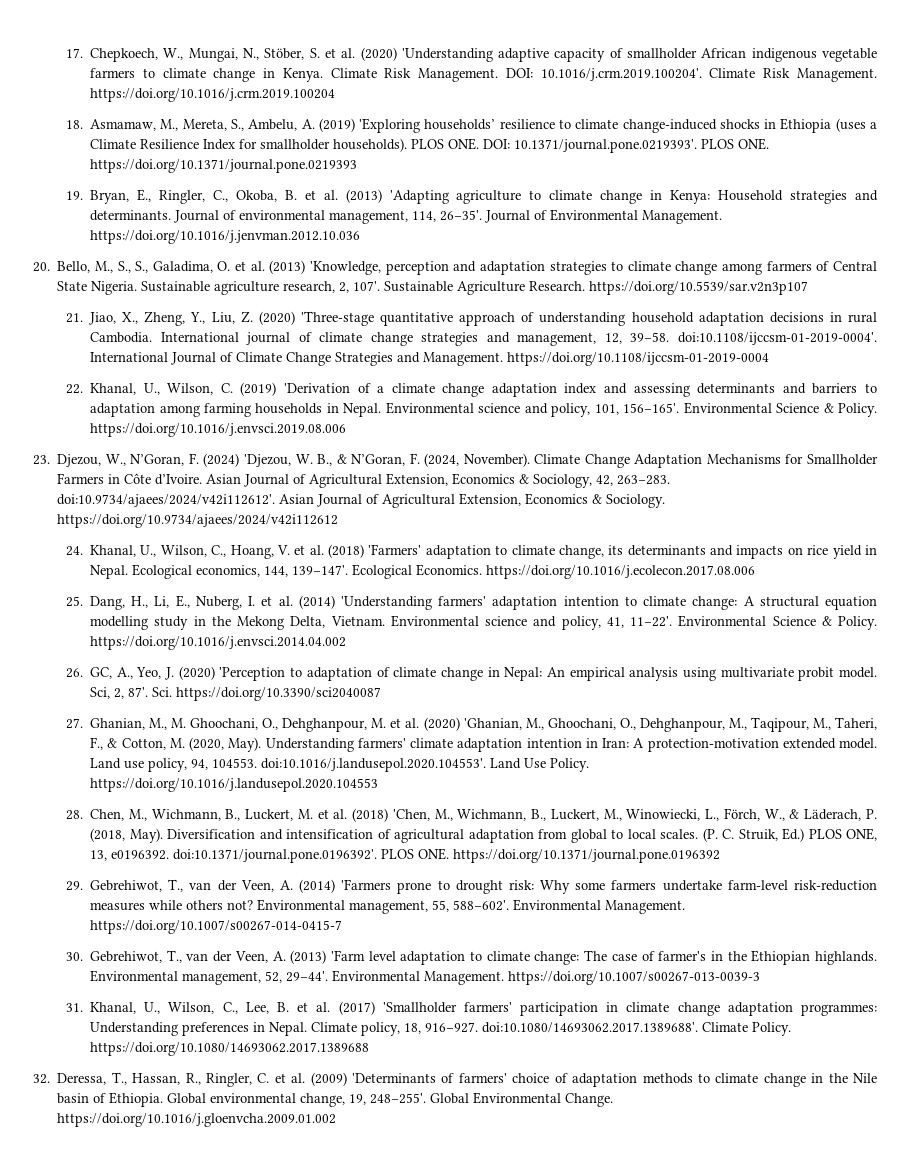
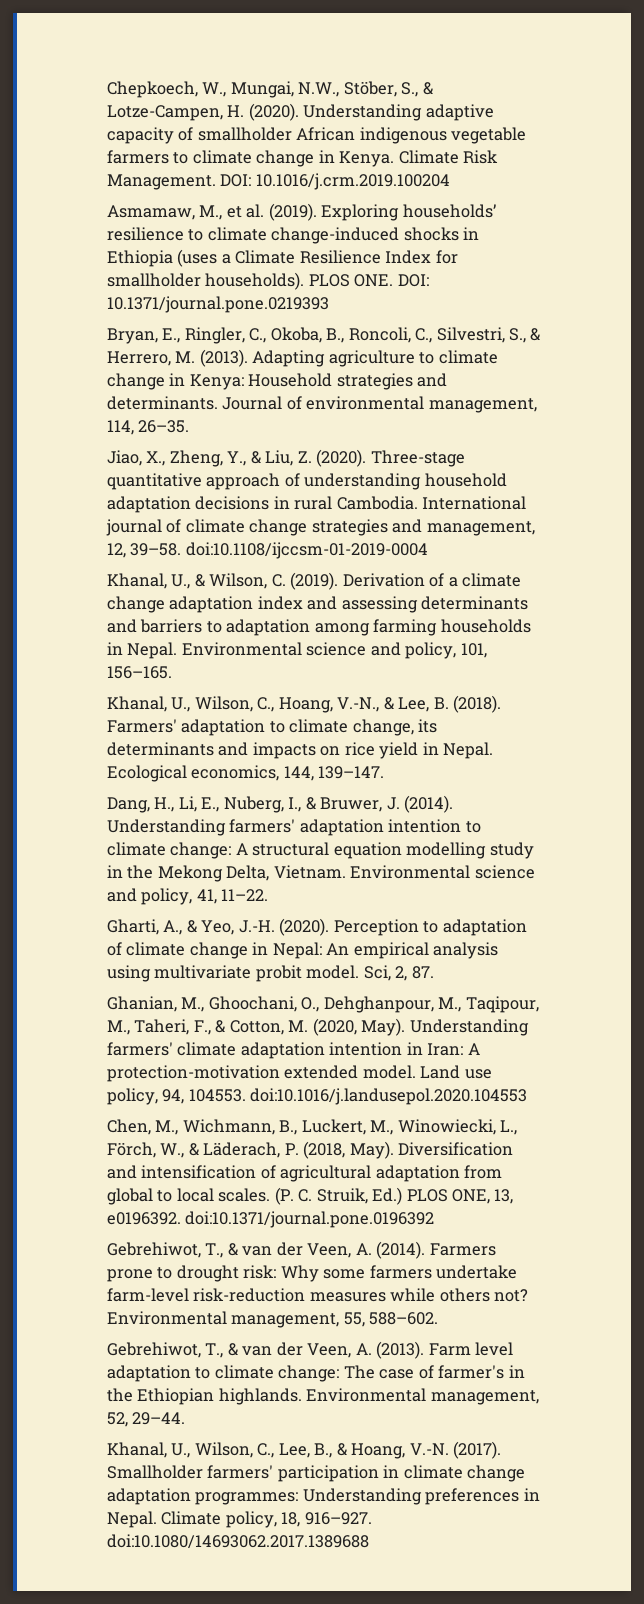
- 17. Chepkoech, W., Mungai, N., Stöber, S. et al. (2020) 'Understanding adaptive capacity of smallholder African indigenous vegetable farmers to climate change in Kenya.
+ Chepkoech, W., Mungai, N.W., Stöber, S., & Lotze-Campen, H. (2020). Understanding adaptive capacity of smallholder African indigenous vegetable farmers to climate change in Kenya.
- DOI: 10.1016/j.crm.2019.100204'. Climate Risk Management. https://doi.org/10.1016/j.crm.2019.100204
- 18. Asmamaw, M., Mereta, S., Ambelu, A. (2019) 'Exploring households’ resilience to climate change-induced shocks in Ethiopia (uses a Climate Resilience Index for smallholder households).
+ DOI: 10.1016/j.crm.2019.100204
+ Asmamaw, M., et al. (2019). Exploring households’ resilience to climate change-induced shocks in Ethiopia (uses a Climate Resilience Index for smallholder households).
- PLOS ONE. DOI: 10.1371/journal.pone.0219393'. PLOS ONE. https://doi.org/10.1371/journal.pone.0219393
- 19. Bryan, E., Ringler, C., Okoba, B. et al. (2013) 'Adapting agriculture to climate change in Kenya: Household strategies and determinants.
+ PLOS ONE. DOI: 10.1371/journal.pone.0219393
+ Bryan, E., Ringler, C., Okoba, B., Roncoli, C., Silvestri, S., & Herrero, M. (2013). Adapting agriculture to climate change in Kenya: Household strategies and determinants.
- Journal of environmental management, 114, 26–35'. Journal of Environmental Management. https://doi.org/10.1016/j.jenvman.2012.10.036
- 20. Bello, M., S., S., Galadima, O. et al. (2013) 'Knowledge, perception and adaptation strategies to climate change among farmers of Central State Nigeria. Sustainable agriculture research, 2, 107'. Sustainable Agriculture Research. https://doi.org/10.5539/sar.v2n3p107
- 21. Jiao, X., Zheng, Y., Liu, Z. (2020) 'Three-stage quantitative approach of understanding household adaptation decisions in rural Cambodia.
+ Journal of environmental management, 114, 26–35.
+ Jiao, X., Zheng, Y., & Liu, Z. (2020). Three-stage quantitative approach of understanding household adaptation decisions in rural Cambodia.
- International journal of climate change strategies and management, 12, 39–58. doi:10.1108/ijccsm-01-2019-0004'. International Journal of Climate Change Strategies and Management. https://doi.org/10.1108/ijccsm-01-2019-0004
- 22. Khanal, U., Wilson, C. (2019) 'Derivation of a climate change adaptation index and assessing determinants and barriers to adaptation among farming households in Nepal.
+ International journal of climate change strategies and management, 12, 39–58. doi:10.1108/ijccsm-01-2019-0004
+ Khanal, U., & Wilson, C. (2019). Derivation of a climate change adaptation index and assessing determinants and barriers to adaptation among farming households in Nepal.
- Environmental science and policy, 101, 156–165'. Environmental Science & Policy. https://doi.org/10.1016/j.envsci.2019.08.006
- 23. Djezou, W., N’Goran, F. (2024) 'Djezou, W. B., & N’Goran, F. (2024, November). Climate Change Adaptation Mechanisms for Smallholder Farmers in Côte d’Ivoire. Asian Journal of Agricultural Extension, Economics & Sociology, 42, 263–283. doi:10.9734/ajaees/2024/v42i112612'. Asian Journal of Agricultural Extension, Economics & Sociology. https://doi.org/10.9734/ajaees/2024/v42i112612
- 24. Khanal, U., Wilson, C., Hoang, V. et al. (2018) 'Farmers' adaptation to climate change, its determinants and impacts on rice yield in Nepal.
+ Environmental science and policy, 101, 156–165.
+ Khanal, U., Wilson, C., Hoang, V.-N., & Lee, B. (2018). Farmers' adaptation to climate change, its determinants and impacts on rice yield in Nepal.
- Ecological economics, 144, 139–147'. Ecological Economics. https://doi.org/10.1016/j.ecolecon.2017.08.006
- 25. Dang, H., Li, E., Nuberg, I. et al. (2014) 'Understanding farmers' adaptation intention to climate change: A structural equation modelling study in the Mekong Delta, Vietnam.
+ Ecological economics, 144, 139–147.
+ Dang, H., Li, E., Nuberg, I., & Bruwer, J. (2014). Understanding farmers' adaptation intention to climate change: A structural equation modelling study in the Mekong Delta, Vietnam.
- Environmental science and policy, 41, 11–22'. Environmental Science & Policy. https://doi.org/10.1016/j.envsci.2014.04.002
- 26. GC, A., Yeo, J. (2020) 'Perception to adaptation of climate change in Nepal: An empirical analysis using multivariate probit model.
+ Environmental science and policy, 41, 11–22.
+ Gharti, A., & Yeo, J.-H. (2020). Perception to adaptation of climate change in Nepal: An empirical analysis using multivariate probit model.
- Sci, 2, 87'. Sci. https://doi.org/10.3390/sci2040087
- 27. Ghanian, M., M. Ghoochani, O., Dehghanpour, M. et al. (2020) 'Ghanian, M., Ghoochani, O., Dehghanpour, M., Taqipour, M., Taheri, F., & Cotton, M. (2020, May).
+ Sci, 2, 87.
+ Ghanian, M., Ghoochani, O., Dehghanpour, M., Taqipour, M., Taheri, F., & Cotton, M. (2020, May).
- Land use policy, 94, 104553. doi:10.1016/j.landusepol.2020.104553'. Land Use Policy. https://doi.org/10.1016/j.landusepol.2020.104553
- 28. Chen, M., Wichmann, B., Luckert, M. et al. (2018) 'Chen, M., Wichmann, B., Luckert, M., Winowiecki, L., Förch, W., & Läderach, P. (2018, May).
+ Land use policy, 94, 104553. doi:10.1016/j.landusepol.2020.104553
+ Chen, M., Wichmann, B., Luckert, M., Winowiecki, L., Förch, W., & Läderach, P. (2018, May).
- (P. C. Struik, Ed.) PLOS ONE, 13, e0196392. doi:10.1371/journal.pone.0196392'. PLOS ONE. https://doi.org/10.1371/journal.pone.0196392
- 29. Gebrehiwot, T., van der Veen, A. (2014) 'Farmers prone to drought risk: Why some farmers undertake farm-level risk-reduction measures while others not?
+ (P. C. Struik, Ed.) PLOS ONE, 13, e0196392. doi:10.1371/journal.pone.0196392
+ Gebrehiwot, T., & van der Veen, A. (2014). Farmers prone to drought risk: Why some farmers undertake farm-level risk-reduction measures while others not?
- Environmental management, 55, 588–602'. Environmental Management. https://doi.org/10.1007/s00267-014-0415-7
- 30. Gebrehiwot, T., van der Veen, A. (2013) 'Farm level adaptation to climate change: The case of farmer's in the Ethiopian highlands.
+ Environmental management, 55, 588–602.
+ Gebrehiwot, T., & van der Veen, A. (2013). Farm level adaptation to climate change: The case of farmer's in the Ethiopian highlands.
- Environmental management, 52, 29–44'. Environmental Management. https://doi.org/10.1007/s00267-013-0039-3
- 31. Khanal, U., Wilson, C., Lee, B. et al. (2017) 'Smallholder farmers' participation in climate change adaptation programmes: Understanding preferences in Nepal.
+ Environmental management, 52, 29–44.
+ Khanal, U., Wilson, C., Lee, B., & Hoang, V.-N. (2017). Smallholder farmers' participation in climate change adaptation programmes: Understanding preferences in Nepal.
- Climate policy, 18, 916–927. doi:10.1080/14693062.2017.1389688'. Climate Policy. https://doi.org/10.1080/14693062.2017.1389688
- 32. Deressa, T., Hassan, R., Ringler, C. et al. (2009) 'Determinants of farmers' choice of adaptation methods to climate change in the Nile basin of Ethiopia. Global environmental change, 19, 248–255'. Global Environmental Change. https://doi.org/10.1016/j.gloenvcha.2009.01.002
+ Climate policy, 18, 916–927. doi:10.1080/14693062.2017.1389688

